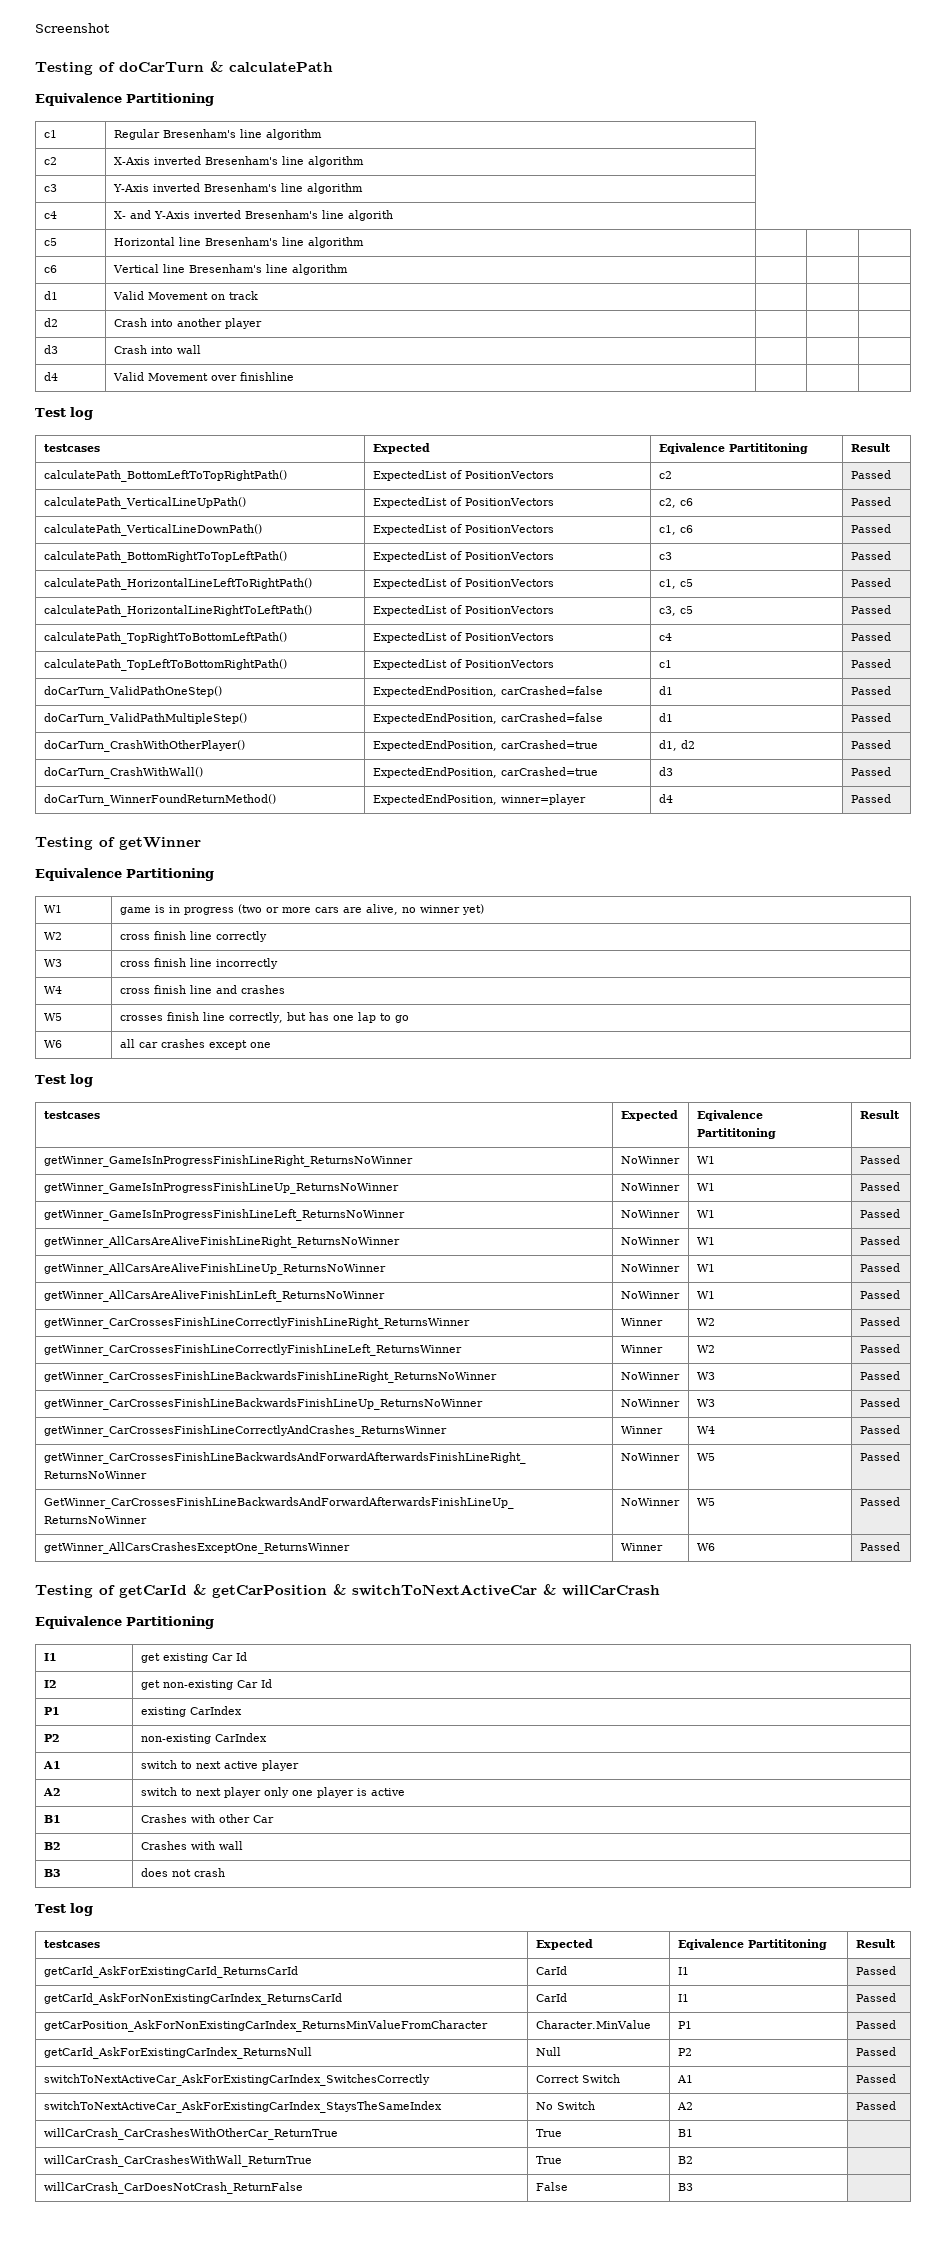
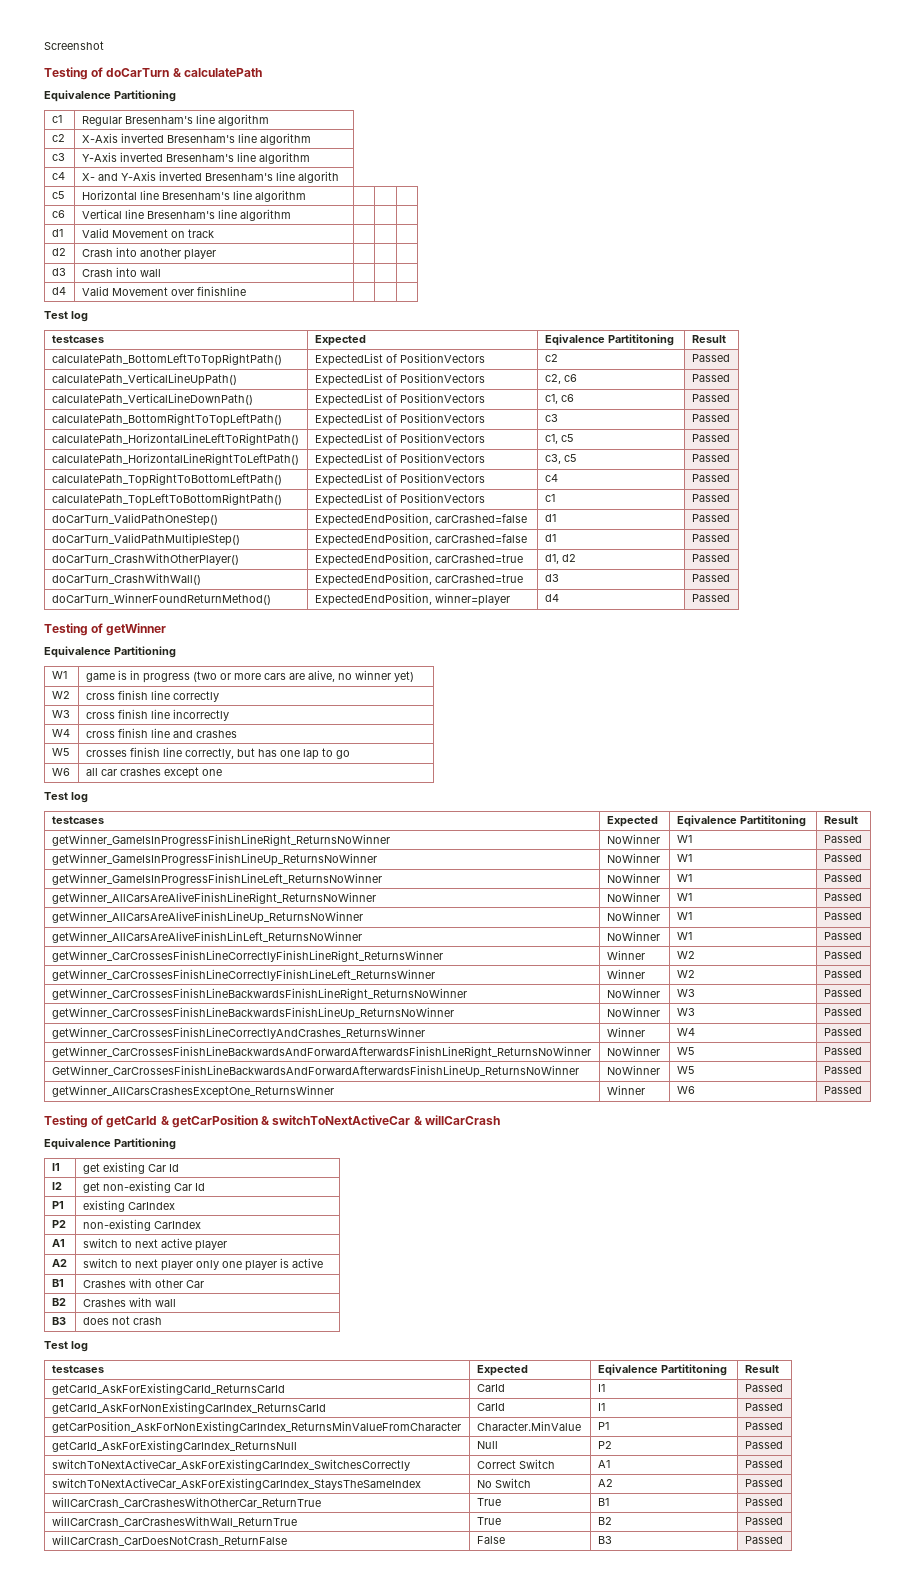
- willCarCrash_CarCrashesWithOtherCar_ReturnTrue | True | B1 |
+ willCarCrash_CarCrashesWithOtherCar_ReturnTrue | True | B1 | Passed
- willCarCrash_CarCrashesWithWall_ReturnTrue | True | B2 |
+ willCarCrash_CarCrashesWithWall_ReturnTrue | True | B2 | Passed
- willCarCrash_CarDoesNotCrash_ReturnFalse | False | B3 |
+ willCarCrash_CarDoesNotCrash_ReturnFalse | False | B3 | Passed

